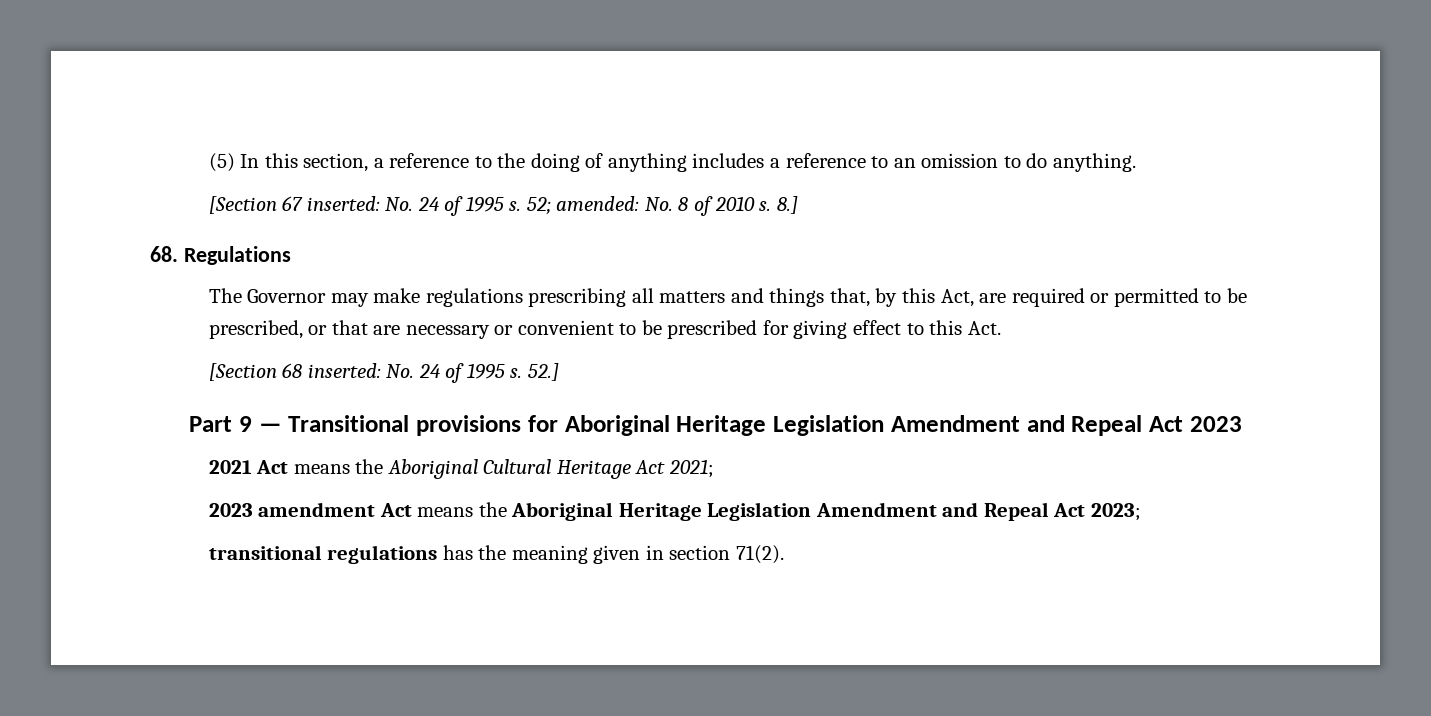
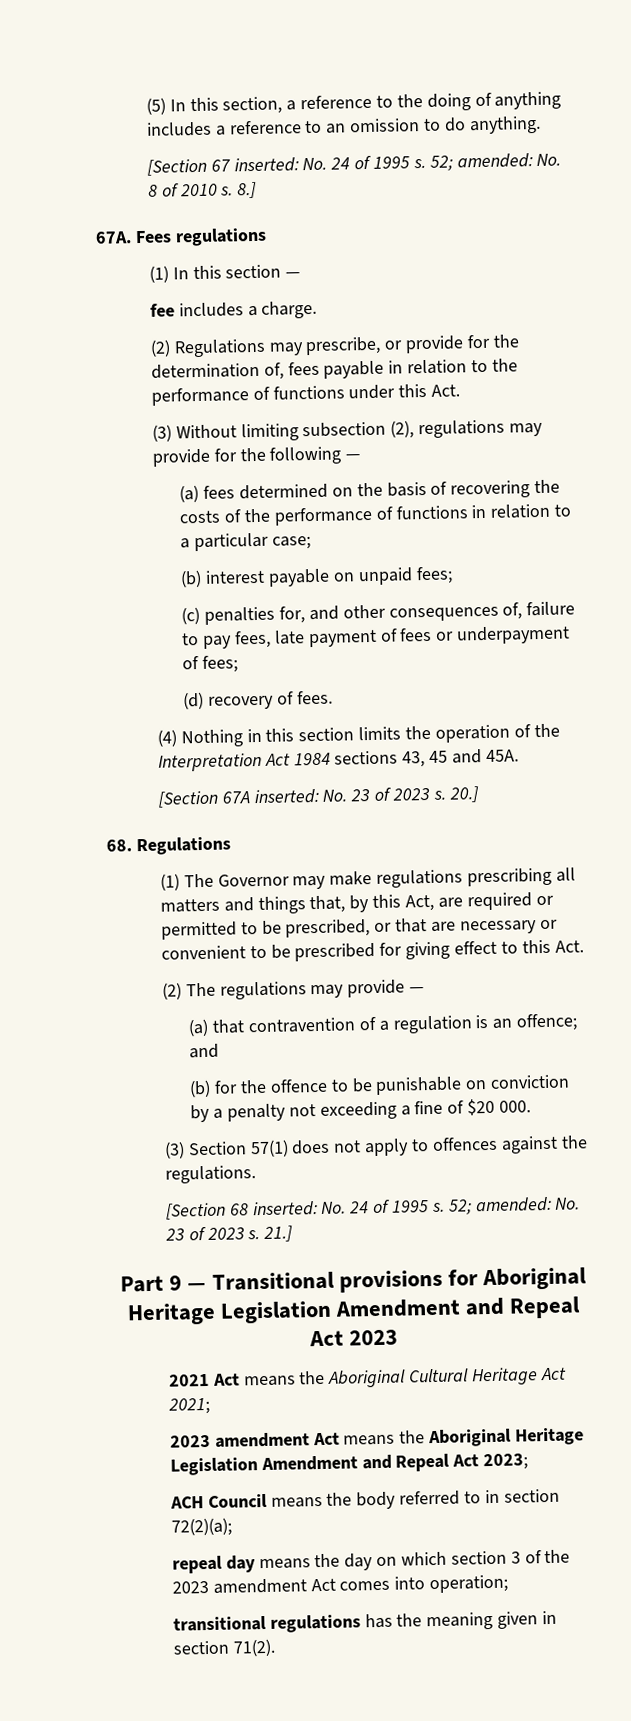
+ 67A. Fees regulations
+ (1) In this section —
+ fee includes a charge.
+ (2) Regulations may prescribe, or provide for the determination of, fees payable in relation to the performance of functions under this Act.
+ (3) Without limiting subsection (2), regulations may provide for the following —
+ (a) fees determined on the basis of recovering the costs of the performance of functions in relation to a particular case;
+ (b) interest payable on unpaid fees;
+ (c) penalties for, and other consequences of, failure to pay fees, late payment of fees or underpayment of fees;
+ (d) recovery of fees.
+ (4) Nothing in this section limits the operation of the Interpretation Act 1984 sections 43, 45 and 45A.
+ [Section 67A inserted: No. 23 of 2023 s. 20.]
- The Governor may make regulations prescribing all matters and things that, by this Act, are required or permitted to be prescribed, or that are necessary or convenient to be prescribed for giving effect to this Act.
+ (1) The Governor may make regulations prescribing all matters and things that, by this Act, are required or permitted to be prescribed, or that are necessary or convenient to be prescribed for giving effect to this Act.
+ (2) The regulations may provide —
+ (a) that contravention of a regulation is an offence; and
+ (b) for the offence to be punishable on conviction by a penalty not exceeding a fine of $20 000.
+ (3) Section 57(1) does not apply to offences against the regulations.
- 52.]
+ 52; amended: No. 23 of 2023 s. 21.]
+ ACH Council means the body referred to in section 72(2)(a);
+ repeal day means the day on which section 3 of the 2023 amendment Act comes into operation;

